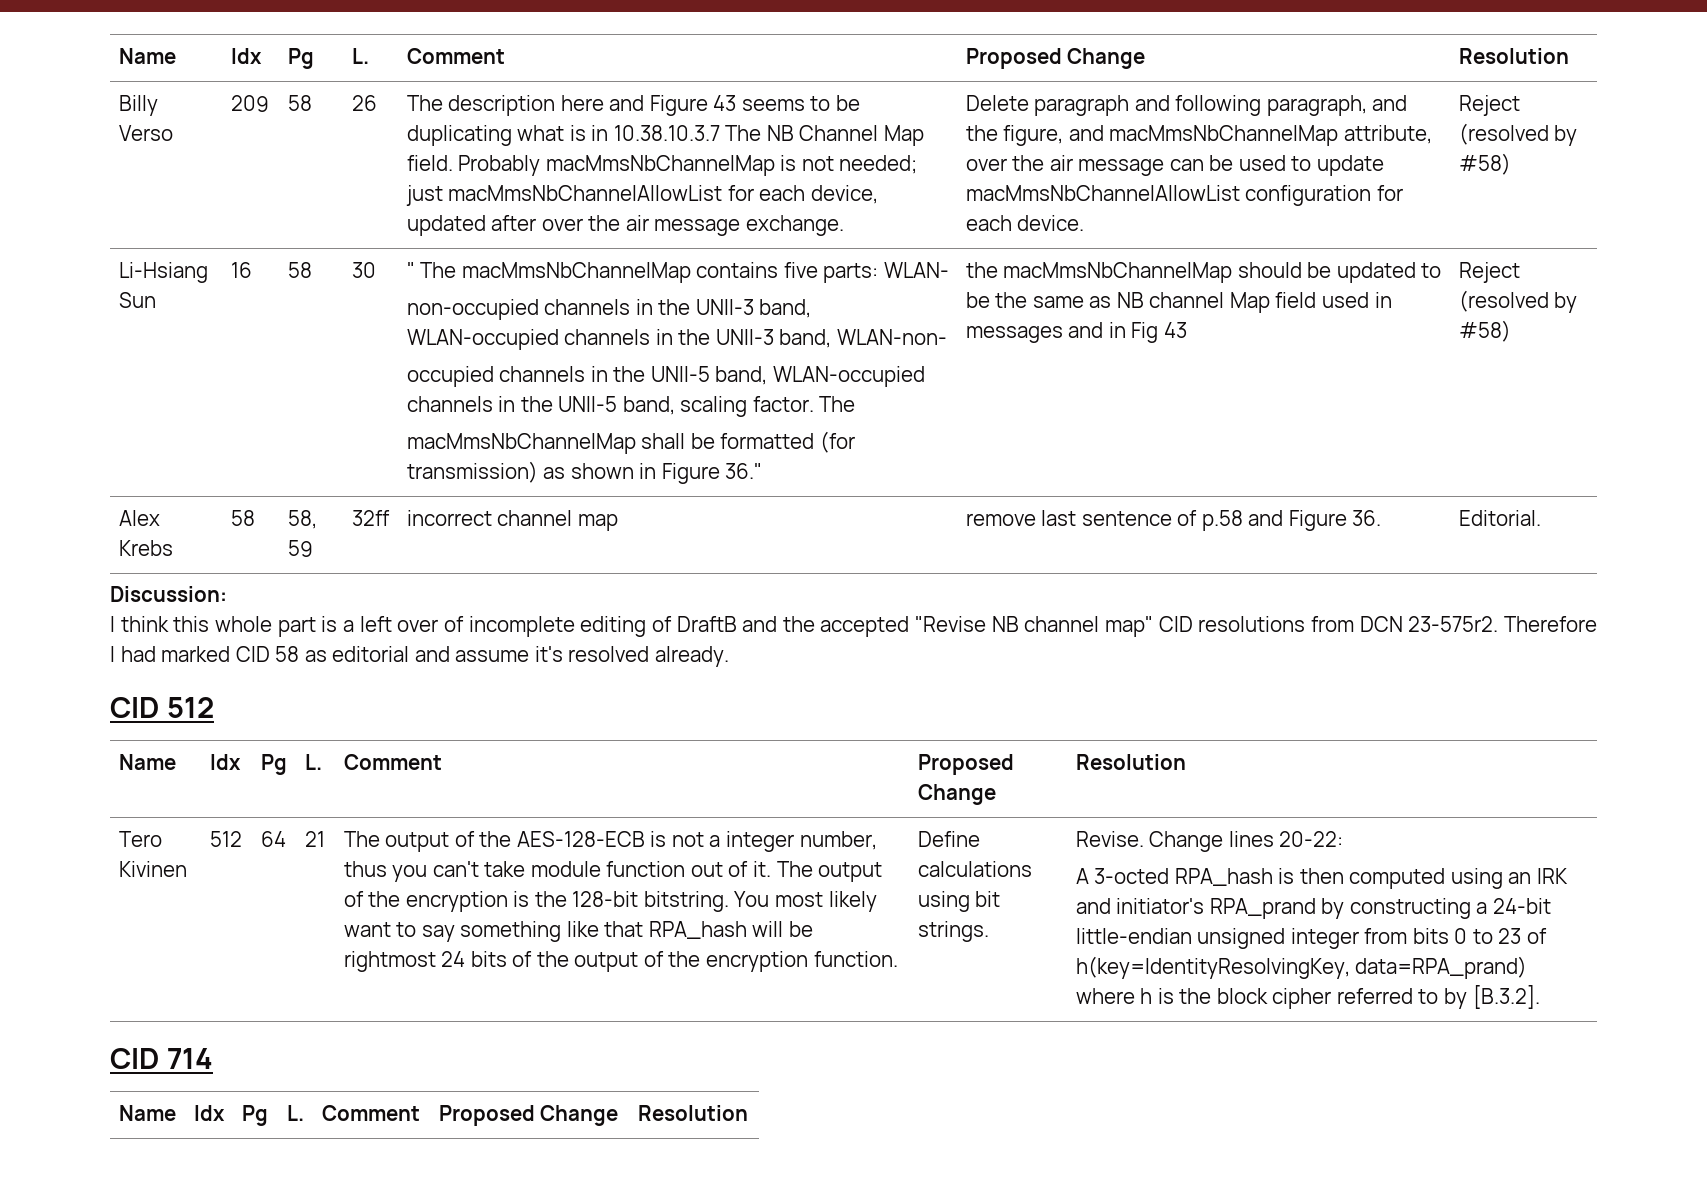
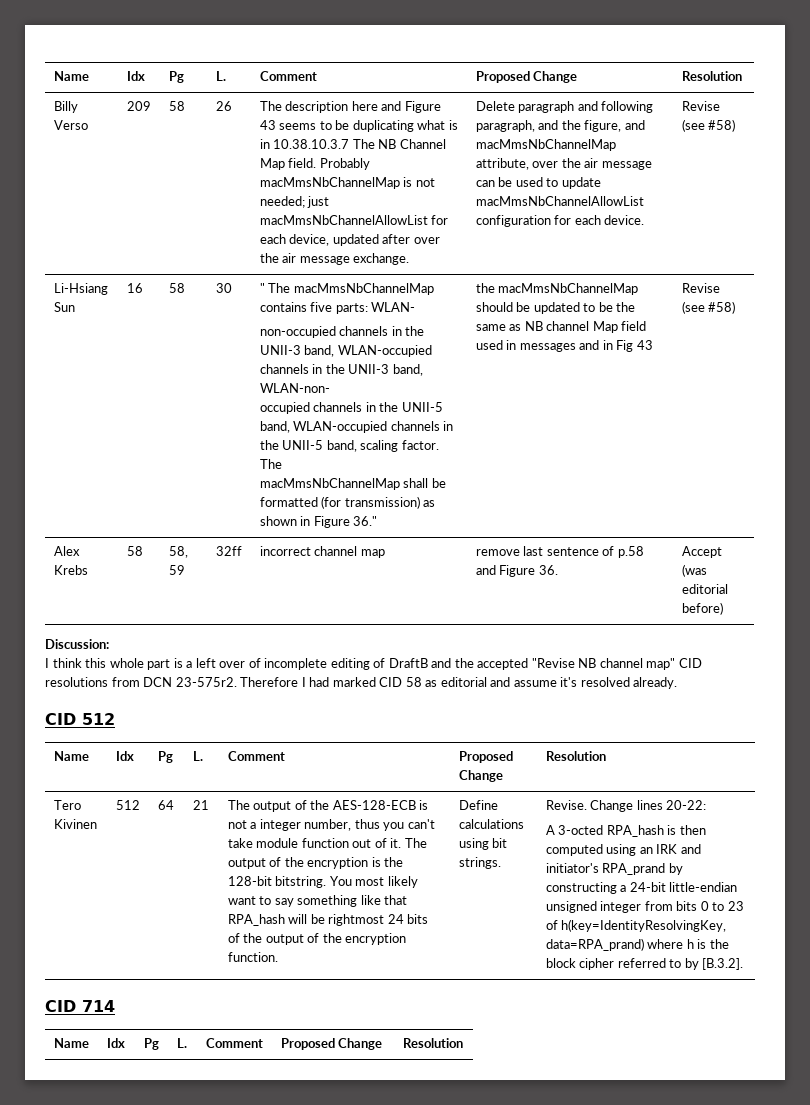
- Delete paragraph and following paragraph, and the figure, and macMmsNbChannelMap attribute, over the air message can be used to update macMmsNbChannelAllowList configuration for each device. | Reject (resolved by #58)
+ Delete paragraph and following paragraph, and the figure, and macMmsNbChannelMap attribute, over the air message can be used to update macMmsNbChannelAllowList configuration for each device. | Revise (see #58)
- the macMmsNbChannelMap should be updated to be the same as NB channel Map field used in messages and in Fig 43 | Reject (resolved by #58)
+ the macMmsNbChannelMap should be updated to be the same as NB channel Map field used in messages and in Fig 43 | Revise (see #58)
- Alex Krebs | 58 | 58, 59 | 32ff | incorrect channel map | remove last sentence of p.58 and Figure 36. | Editorial.
+ Alex Krebs | 58 | 58, 59 | 32ff | incorrect channel map | remove last sentence of p.58 and Figure 36. | Accept (was editorial before)

